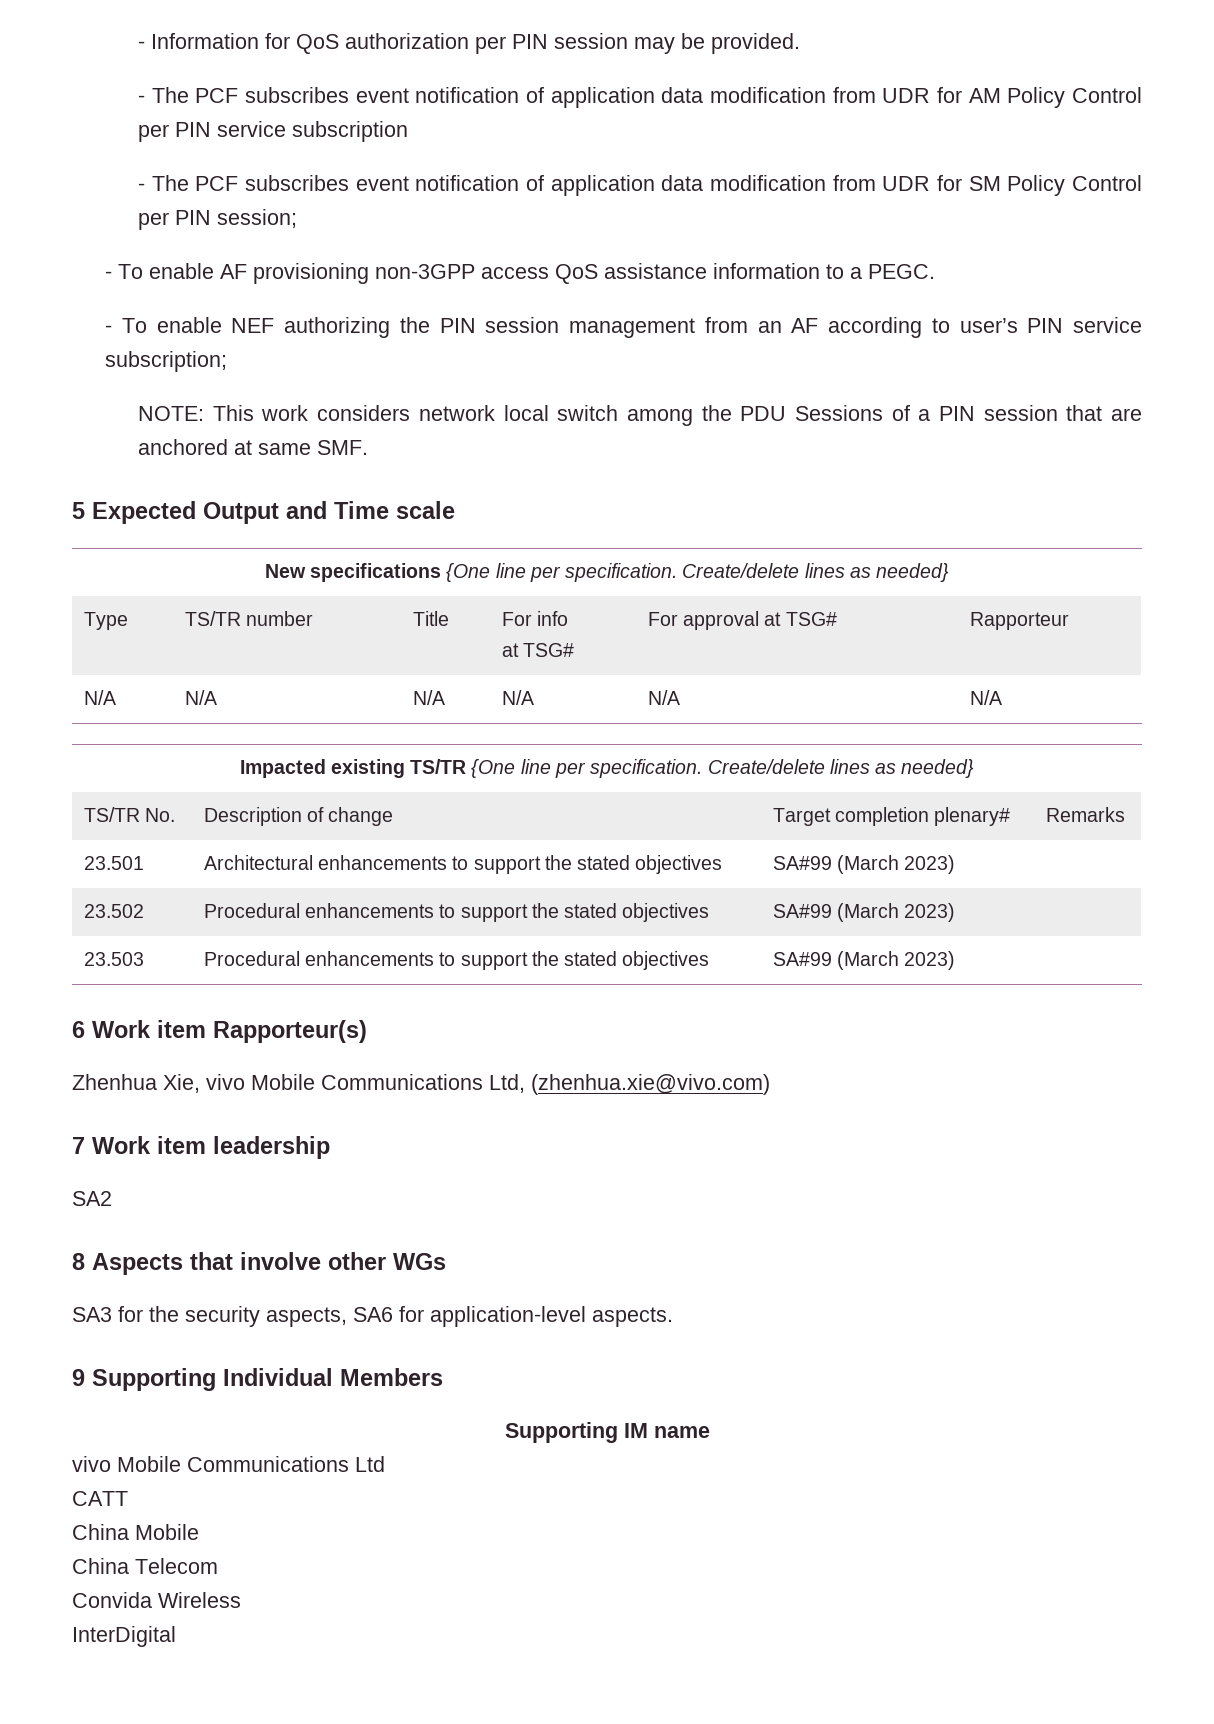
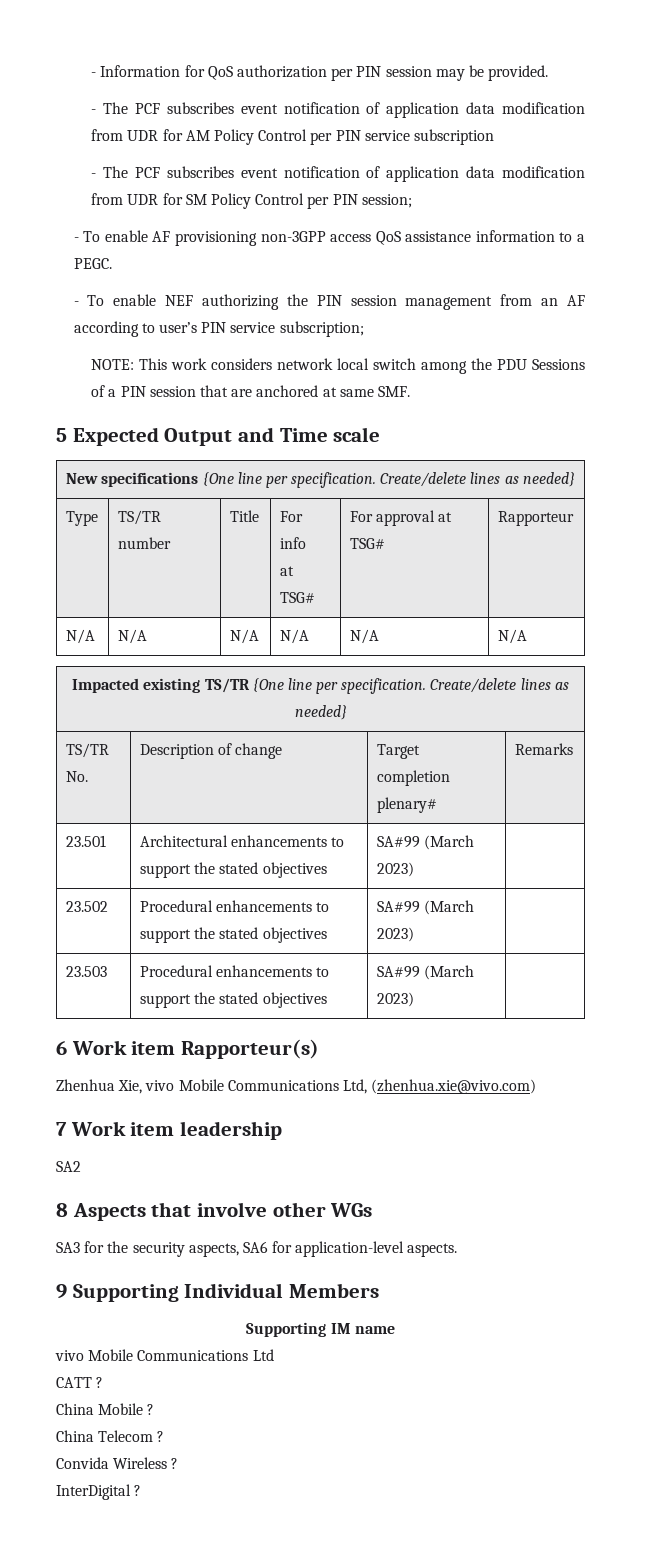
- CATT
+ CATT ?
- China Mobile
+ China Mobile ?
- China Telecom
+ China Telecom ?
- Convida Wireless
+ Convida Wireless ?
- InterDigital
+ InterDigital ?

